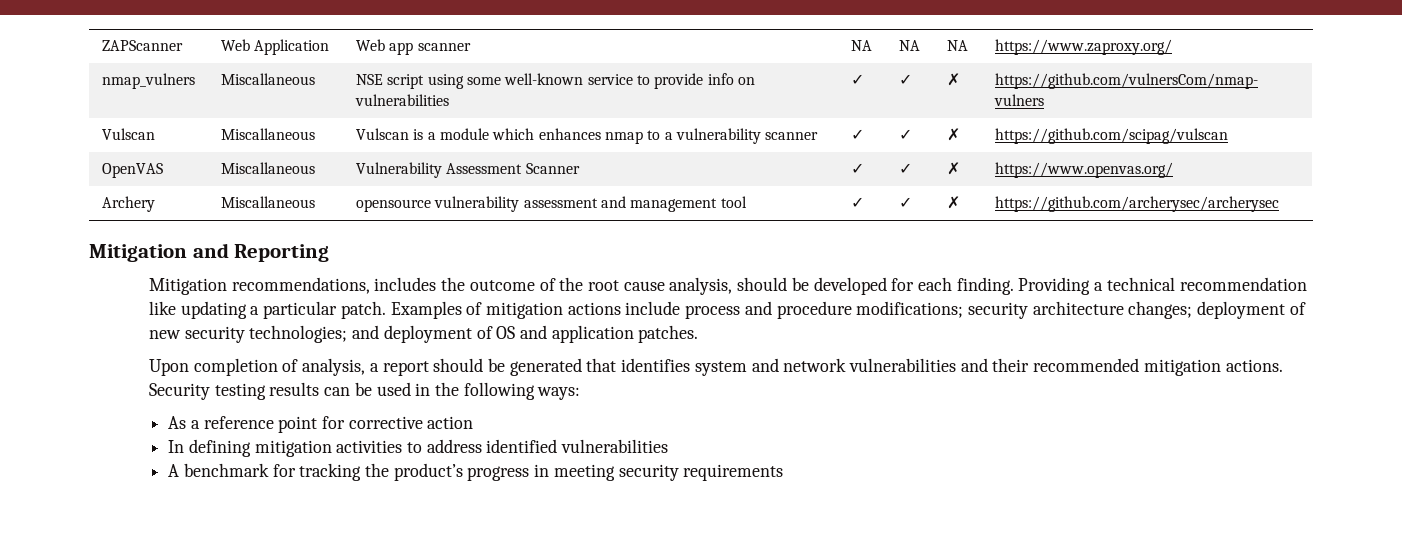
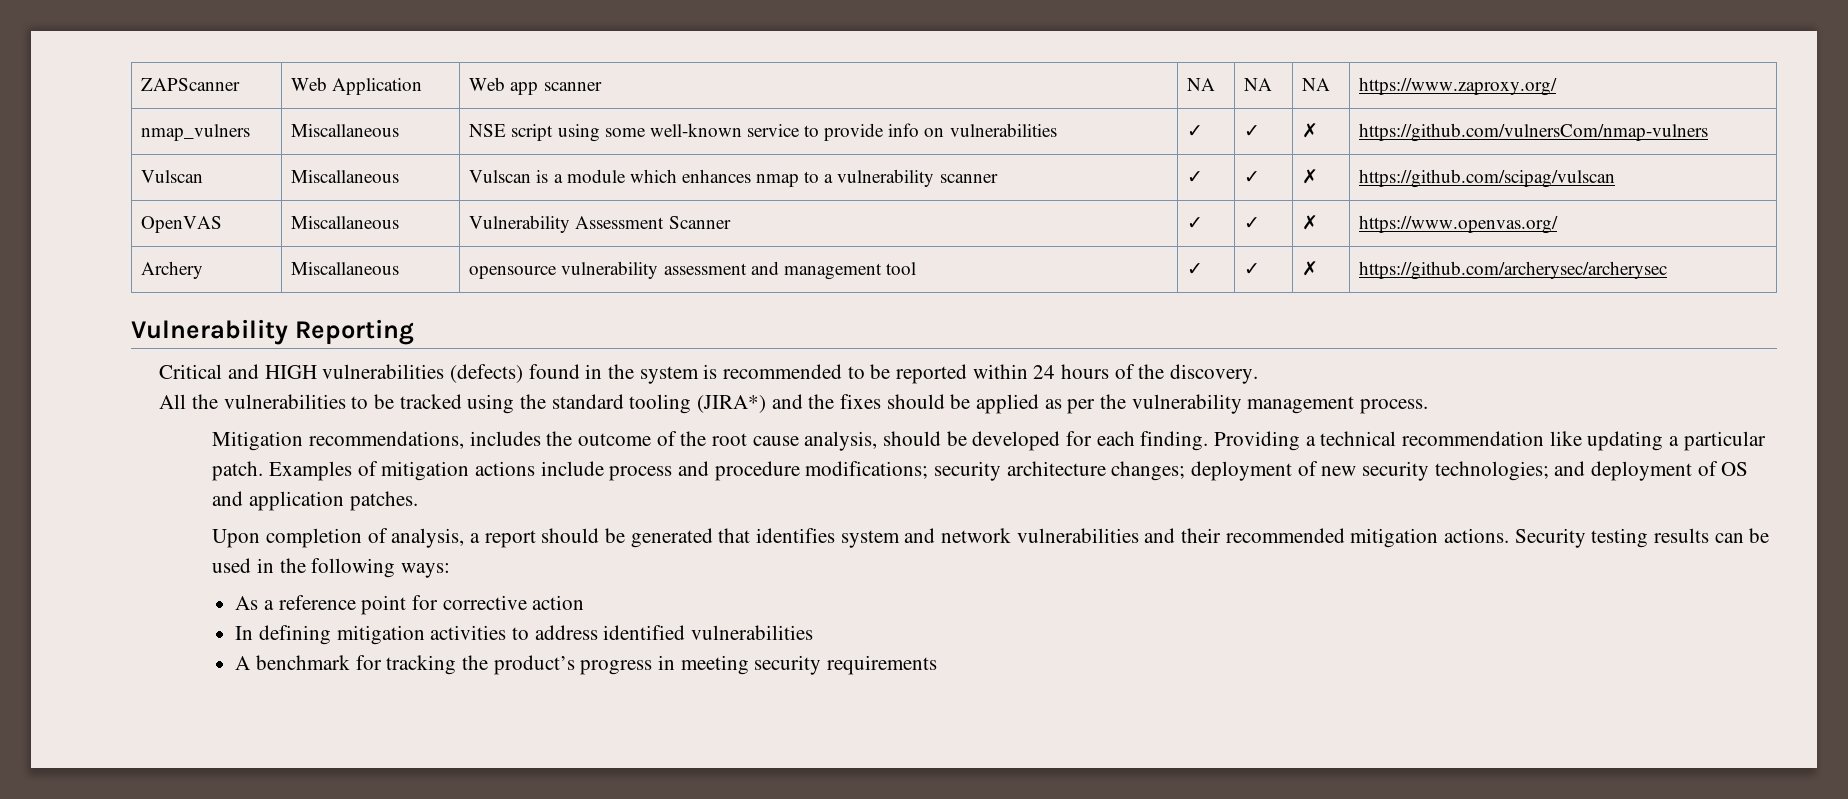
- Mitigation and Reporting
+ Vulnerability Reporting
+ Critical and HIGH vulnerabilities (defects) found in the system is recommended to be reported within 24 hours of the discovery.
+ All the vulnerabilities to be tracked using the standard tooling (JIRA*) and the fixes should be applied as per the vulnerability management process.

